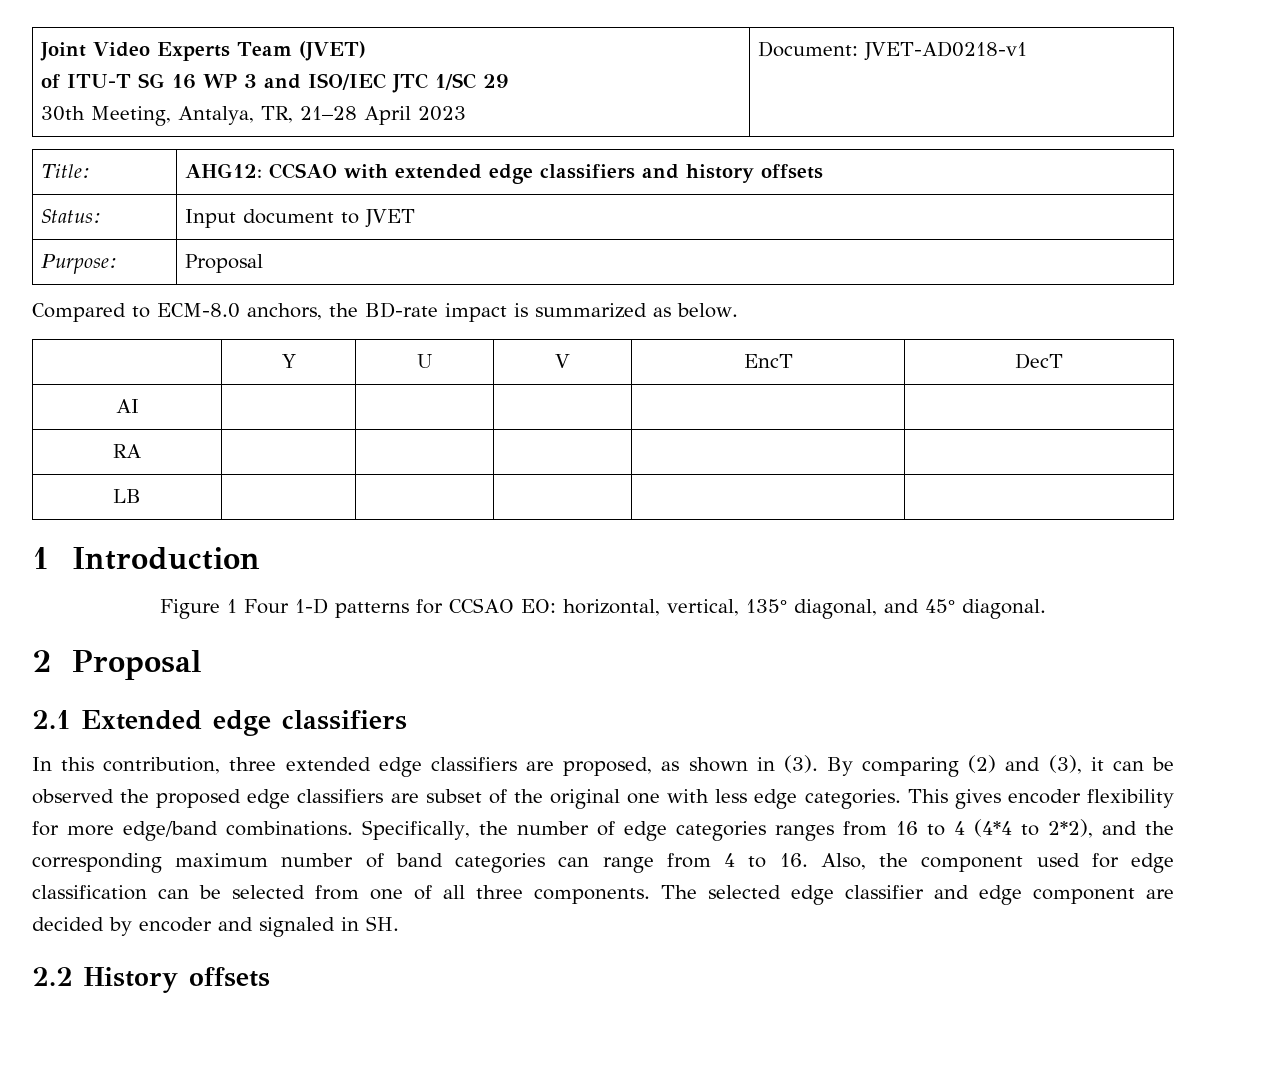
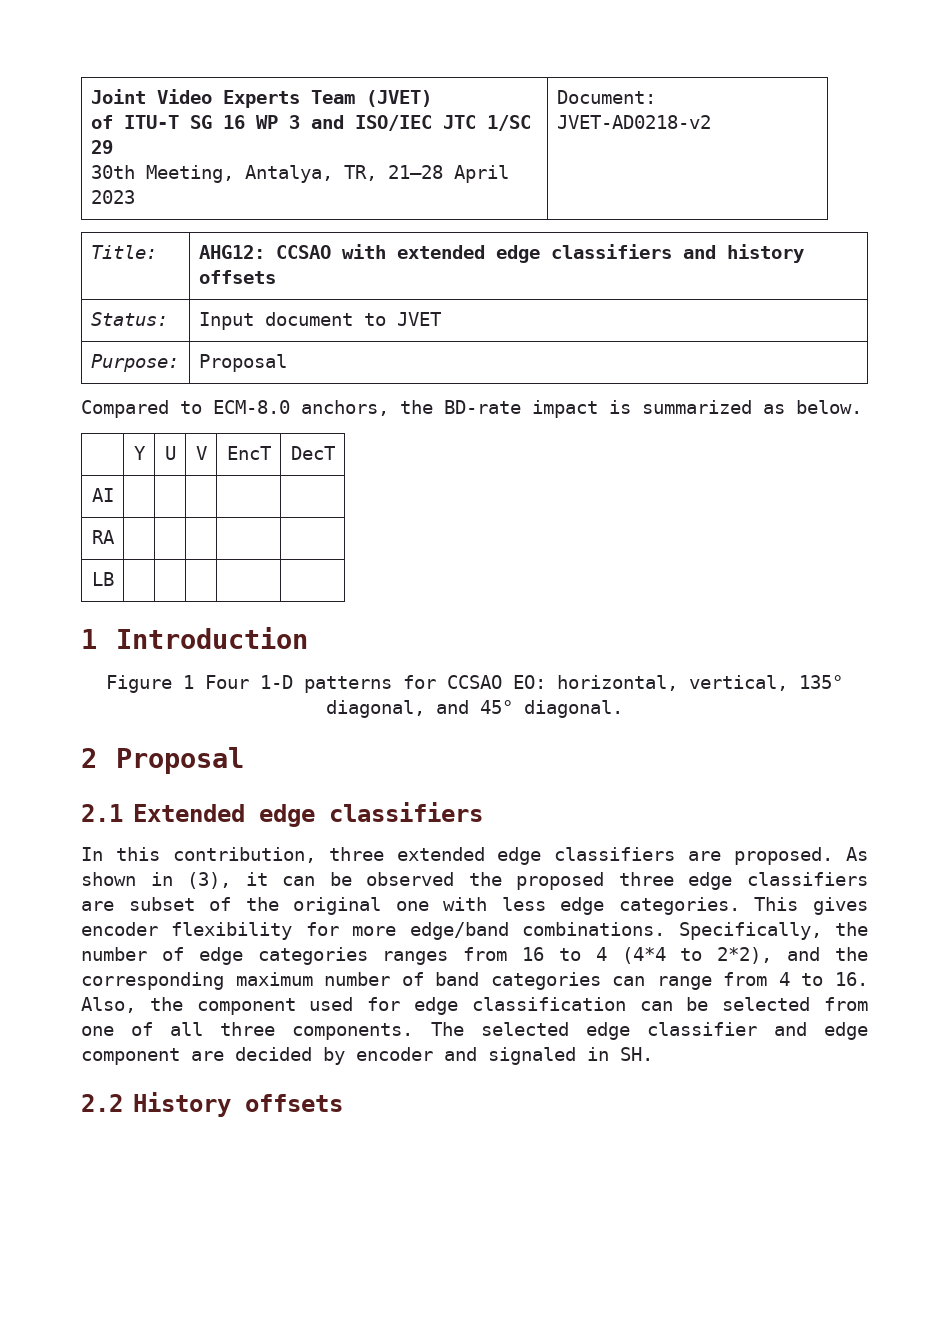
  Joint Video Experts Team (JVET)
  of ITU-T SG 16 WP 3 and ISO/IEC JTC 1/SC 29
- 30th Meeting, Antalya, TR, 21–28 April 2023 | Document: JVET-AD0218-v1
+ 30th Meeting, Antalya, TR, 21–28 April 2023 | Document: JVET-AD0218-v2
- In this contribution, three extended edge classifiers are proposed, as shown in (3). By comparing (2) and (3), it can be observed the proposed edge classifiers are subset of the original one with less edge categories.
+ In this contribution, three extended edge classifiers are proposed. As shown in (3), it can be observed the proposed three edge classifiers are subset of the original one with less edge categories.

